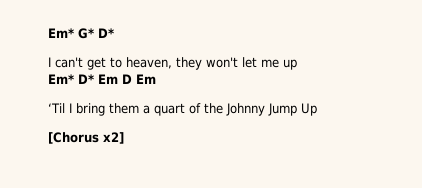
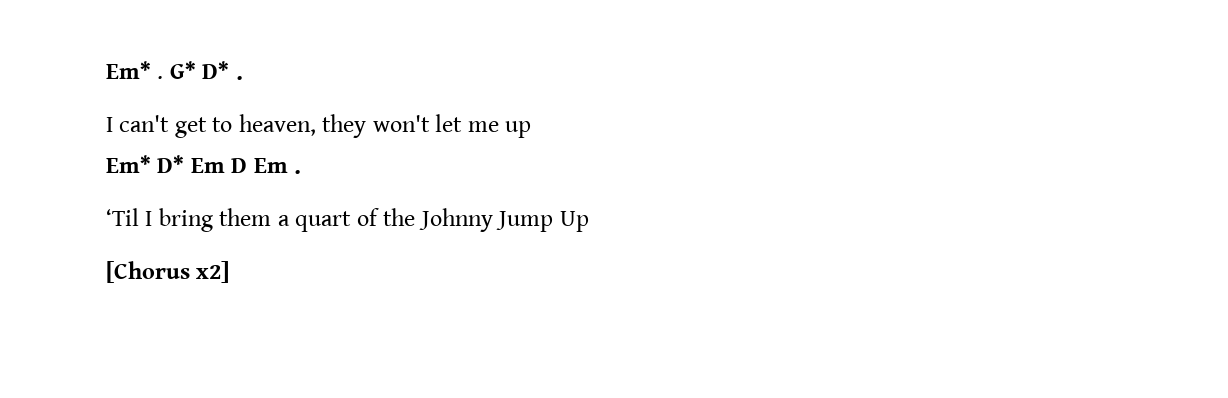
- Em* G* D*
+ Em* . G* D* .
- Em* D* Em D Em
+ Em* D* Em D Em .

